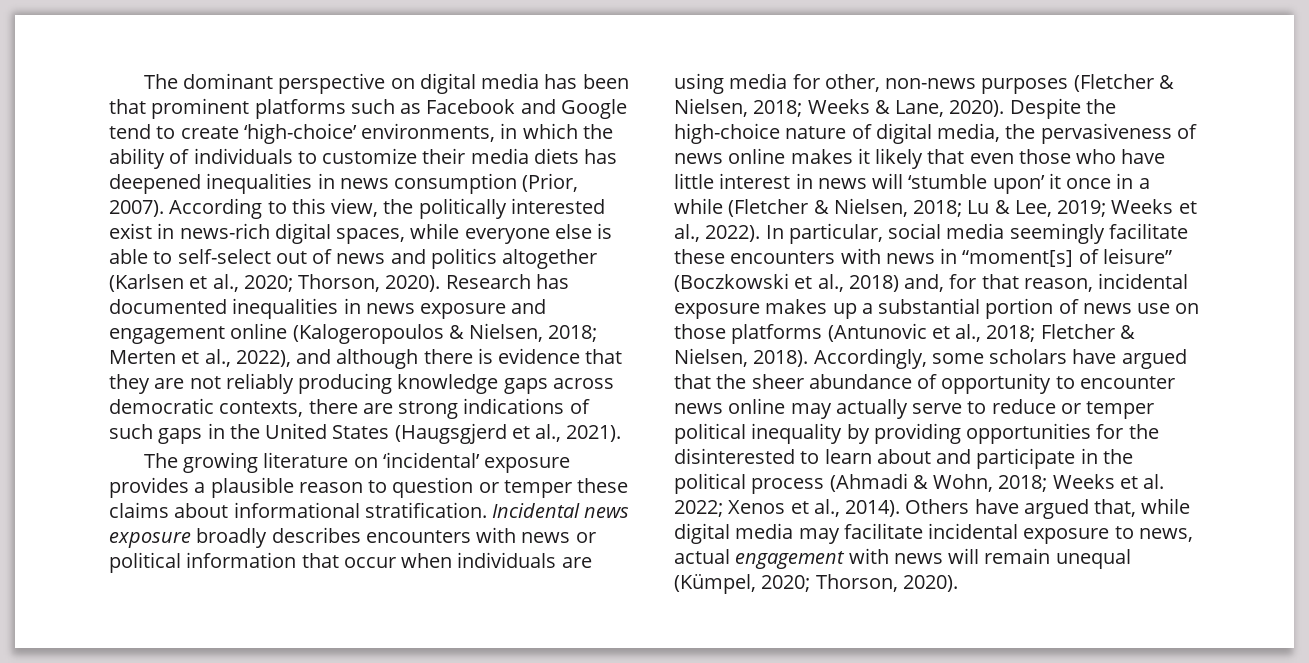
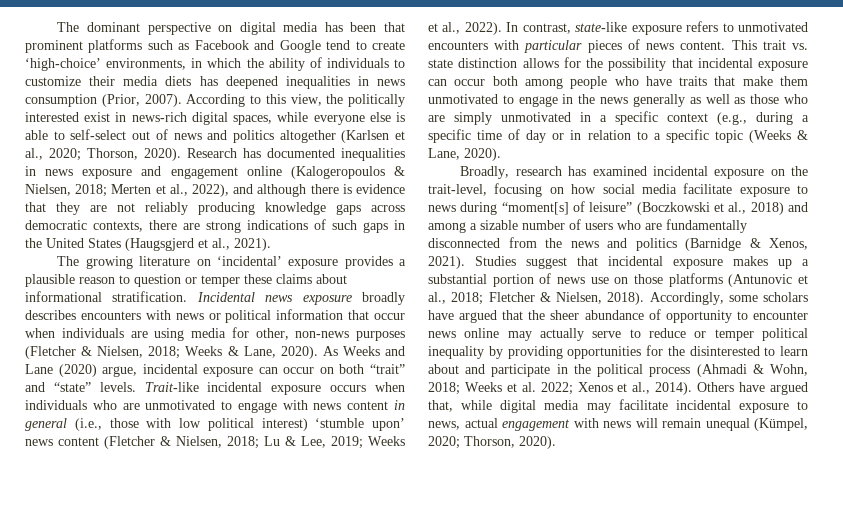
- Despite the high-choice nature of digital media, the pervasiveness of news online makes it likely that even those who have little interest in news will ‘stumble upon’ it once in a while (Fletcher & Nielsen, 2018; Lu & Lee, 2019; Weeks et al., 2022).
+ As Weeks and Lane (2020) argue, incidental exposure can occur on both “trait” and “state” levels. Trait-like incidental exposure occurs when individuals who are unmotivated to engage with news content in general (i.e., those with low political interest) ‘stumble upon’ news content (Fletcher & Nielsen, 2018; Lu & Lee, 2019; Weeks et al., 2022).
- In particular, social media seemingly facilitate these encounters with news in “moment[s] of leisure” (Boczkowski et al., 2018) and, for that reason, incidental exposure makes up a substantial portion of news use on those platforms (Antunovic et al., 2018; Fletcher & Nielsen, 2018).
+ In contrast, state-like exposure refers to unmotivated encounters with particular pieces of news content. This trait vs. state distinction allows for the possibility that incidental exposure can occur both among people who have traits that make them unmotivated to engage in the news generally as well as those who are simply unmotivated in a specific context (e.g., during a specific time of day or in relation to a specific topic (Weeks & Lane, 2020).
+ Broadly, research has examined incidental exposure on the trait-level, focusing on how social media facilitate exposure to news during “moment[s] of leisure” (Boczkowski et al., 2018) and among a sizable number of users who are fundamentally disconnected from the news and politics (Barnidge & Xenos, 2021). Studies suggest that incidental exposure makes up a substantial portion of news use on those platforms (Antunovic et al., 2018; Fletcher & Nielsen, 2018).

